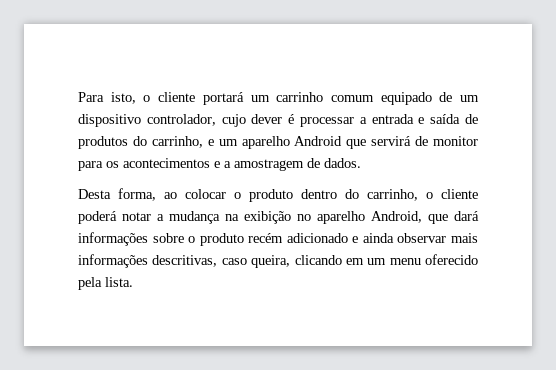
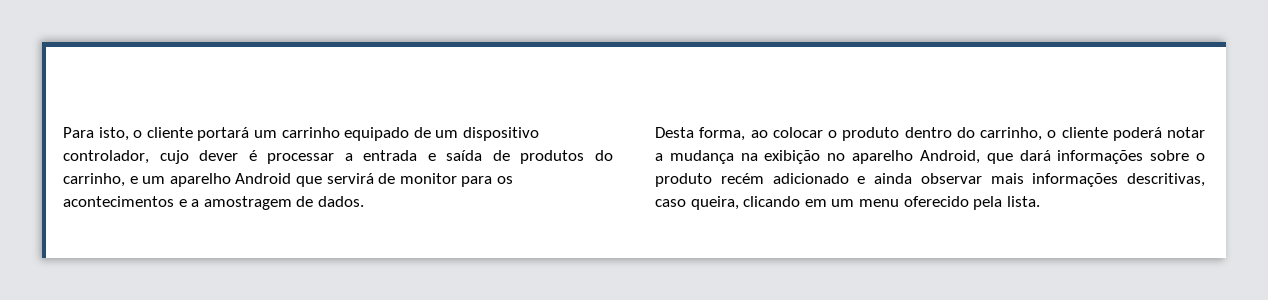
- Para isto, o cliente portará um carrinho comum equipado de um dispositivo controlador, cujo dever é processar a entrada e saída de produtos do carrinho, e um aparelho Android que servirá de monitor para os acontecimentos e a amostragem de dados.
+ Para isto, o cliente portará um carrinho equipado de um dispositivo controlador, cujo dever é processar a entrada e saída de produtos do carrinho, e um aparelho Android que servirá de monitor para os acontecimentos e a amostragem de dados.

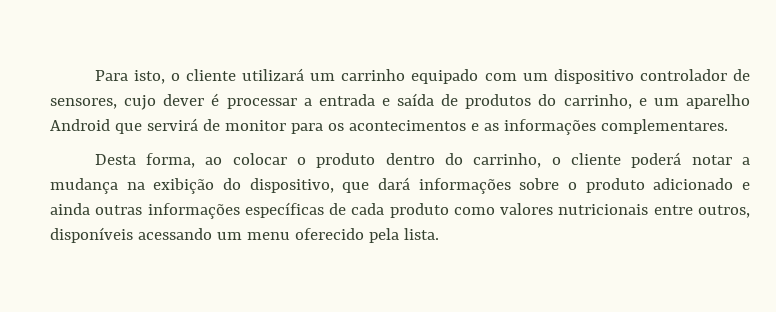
- Para isto, o cliente portará um carrinho equipado de um dispositivo controlador, cujo dever é processar a entrada e saída de produtos do carrinho, e um aparelho Android que servirá de monitor para os acontecimentos e a amostragem de dados.
+ Para isto, o cliente utilizará um carrinho equipado com um dispositivo controlador de sensores, cujo dever é processar a entrada e saída de produtos do carrinho, e um aparelho Android que servirá de monitor para os acontecimentos e as informações complementares.
- Desta forma, ao colocar o produto dentro do carrinho, o cliente poderá notar a mudança na exibição no aparelho Android, que dará informações sobre o produto recém adicionado e ainda observar mais informações descritivas, caso queira, clicando em um menu oferecido pela lista.
+ Desta forma, ao colocar o produto dentro do carrinho, o cliente poderá notar a mudança na exibição do dispositivo, que dará informações sobre o produto adicionado e ainda outras informações específicas de cada produto como valores nutricionais entre outros, disponíveis acessando um menu oferecido pela lista.

